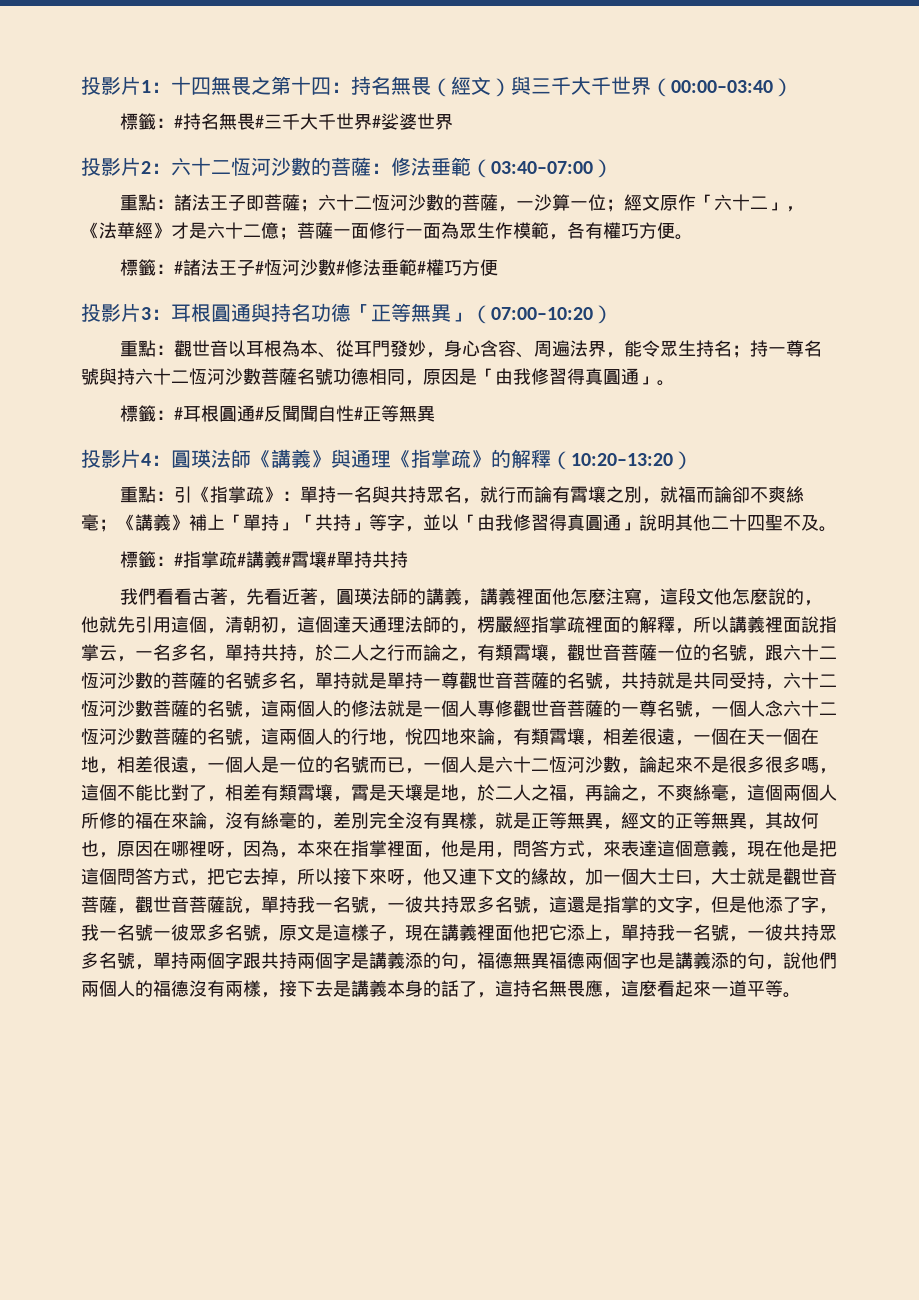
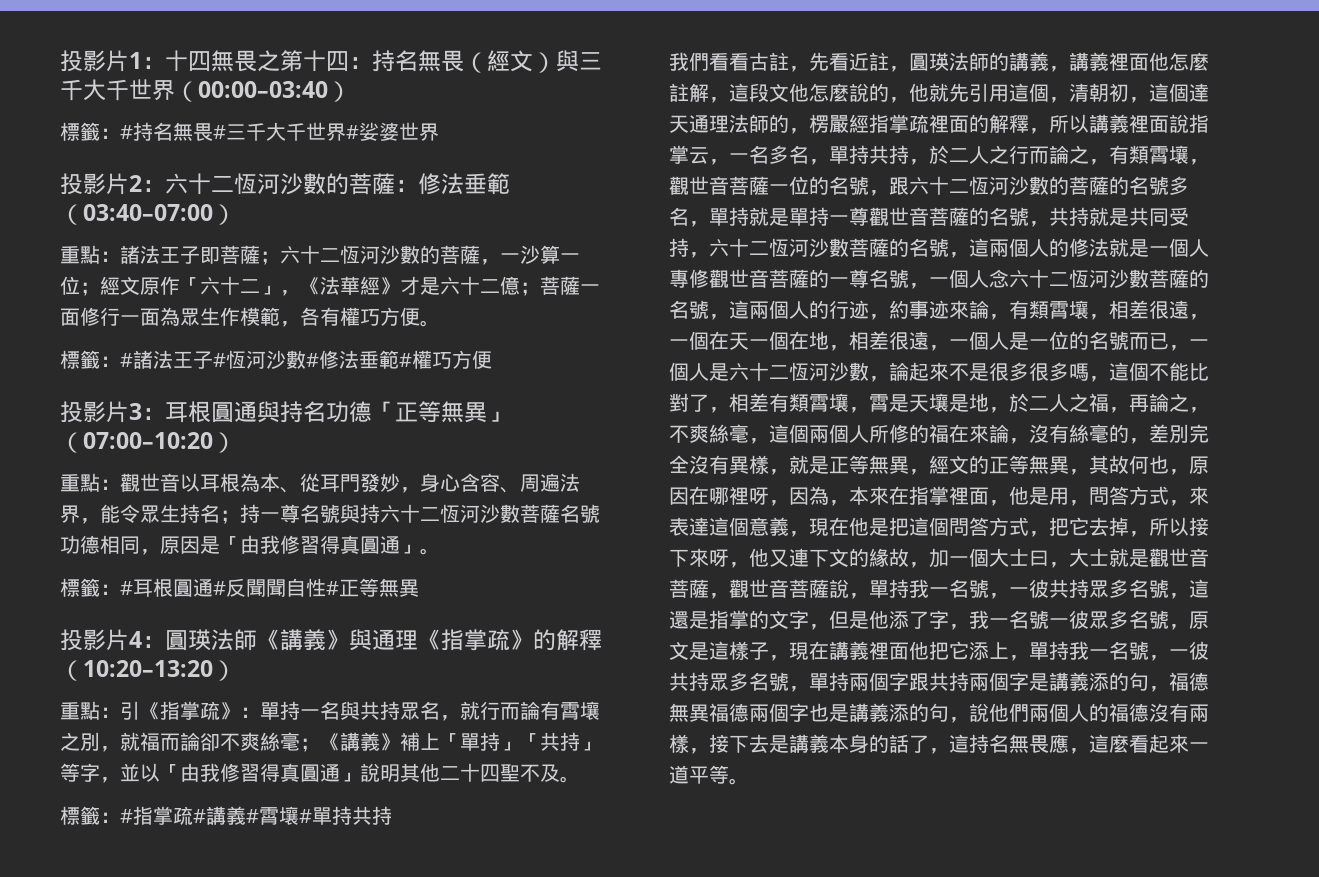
- 我們看看古著，先看近著，圓瑛法師的講義，講義裡面他怎麼注寫，這段文他怎麼說的，他就先引用這個，清朝初，這個達天通理法師的，楞嚴經指掌疏裡面的解釋，所以講義裡面說指掌云，一名多名，單持共持，於二人之行而論之，有類霄壤，觀世音菩薩一位的名號，跟六十二恆河沙數的菩薩的名號多名，單持就是單持一尊觀世音菩薩的名號，共持就是共同受持，六十二恆河沙數菩薩的名號，這兩個人的修法就是一個人專修觀世音菩薩的一尊名號，一個人念六十二恆河沙數菩薩的名號，這兩個人的行地，悅四地來論，有類霄壤，相差很遠，一個在天一個在地，相差很遠，一個人是一位的名號而已，一個人是六十二恆河沙數，論起來不是很多很多嗎，這個不能比對了，相差有類霄壤，霄是天壤是地，於二人之福，再論之，不爽絲毫，這個兩個人所修的福在來論，沒有絲毫的，差別完全沒有異樣，就是正等無異，經文的正等無異，其故何也，原因在哪裡呀，因為，本來在指掌裡面，他是用，問答方式，來表達這個意義，現在他是把這個問答方式，把它去掉，所以接下來呀，他又連下文的緣故，加一個大士曰，大士就是觀世音菩薩，觀世音菩薩說，單持我一名號，一彼共持眾多名號，這還是指掌的文字，但是他添了字，我一名號一彼眾多名號，原文是這樣子，現在講義裡面他把它添上，單持我一名號，一彼共持眾多名號，單持兩個字跟共持兩個字是講義添的句，福德無異福德兩個字也是講義添的句，說他們兩個人的福德沒有兩樣，接下去是講義本身的話了，這持名無畏應，這麼看起來一道平等。
+ 我們看看古註，先看近註，圓瑛法師的講義，講義裡面他怎麼註解，這段文他怎麼說的，他就先引用這個，清朝初，這個達天通理法師的，楞嚴經指掌疏裡面的解釋，所以講義裡面說指掌云，一名多名，單持共持，於二人之行而論之，有類霄壤，觀世音菩薩一位的名號，跟六十二恆河沙數的菩薩的名號多名，單持就是單持一尊觀世音菩薩的名號，共持就是共同受持，六十二恆河沙數菩薩的名號，這兩個人的修法就是一個人專修觀世音菩薩的一尊名號，一個人念六十二恆河沙數菩薩的名號，這兩個人的行迹，約事迹來論，有類霄壤，相差很遠，一個在天一個在地，相差很遠，一個人是一位的名號而已，一個人是六十二恆河沙數，論起來不是很多很多嗎，這個不能比對了，相差有類霄壤，霄是天壤是地，於二人之福，再論之，不爽絲毫，這個兩個人所修的福在來論，沒有絲毫的，差別完全沒有異樣，就是正等無異，經文的正等無異，其故何也，原因在哪裡呀，因為，本來在指掌裡面，他是用，問答方式，來表達這個意義，現在他是把這個問答方式，把它去掉，所以接下來呀，他又連下文的緣故，加一個大士曰，大士就是觀世音菩薩，觀世音菩薩說，單持我一名號，一彼共持眾多名號，這還是指掌的文字，但是他添了字，我一名號一彼眾多名號，原文是這樣子，現在講義裡面他把它添上，單持我一名號，一彼共持眾多名號，單持兩個字跟共持兩個字是講義添的句，福德無異福德兩個字也是講義添的句，說他們兩個人的福德沒有兩樣，接下去是講義本身的話了，這持名無畏應，這麼看起來一道平等。

